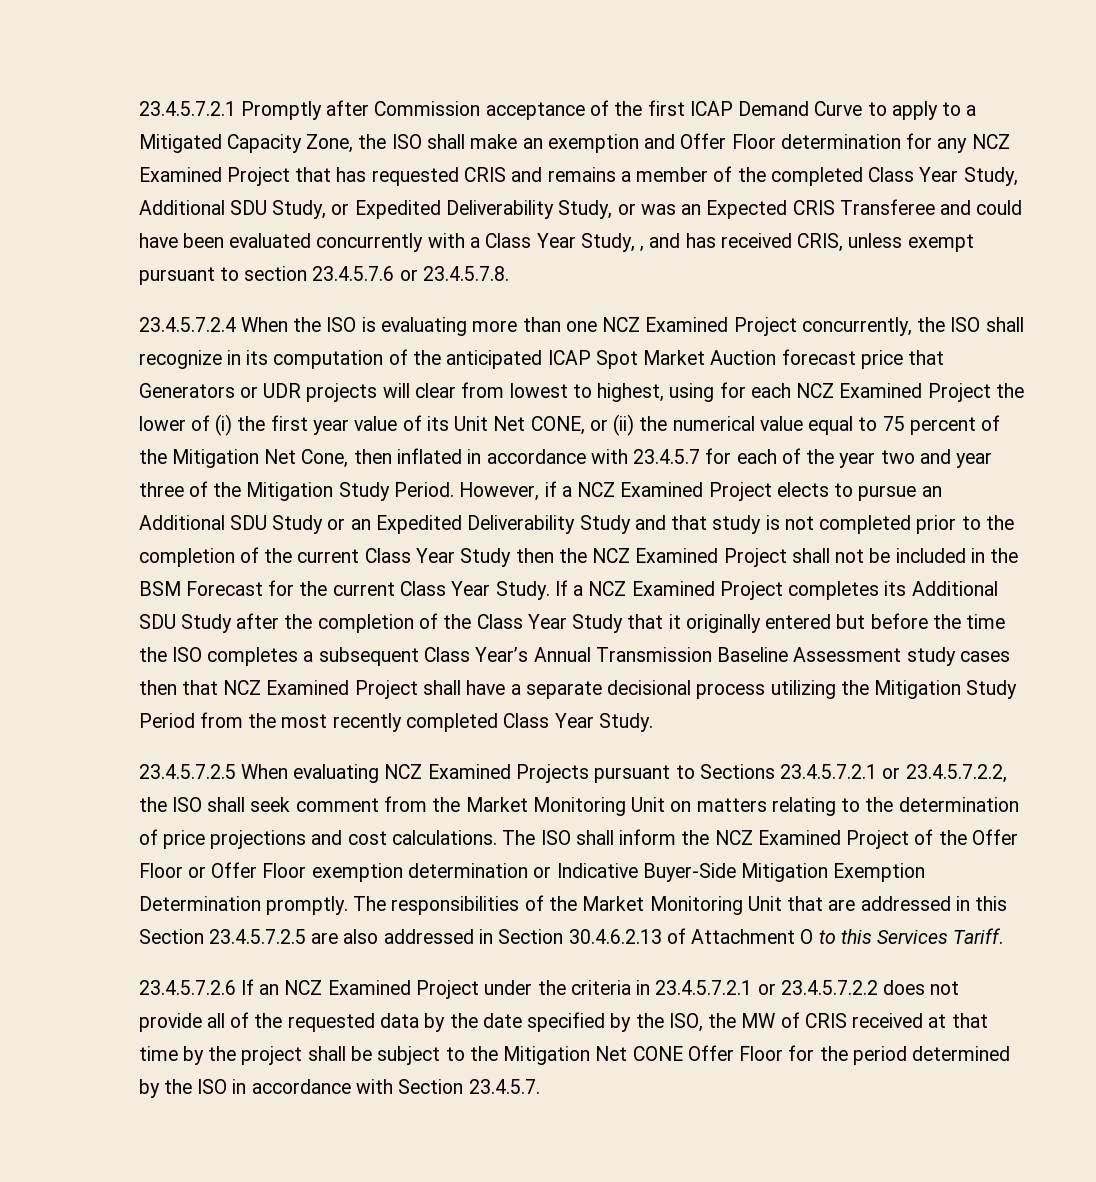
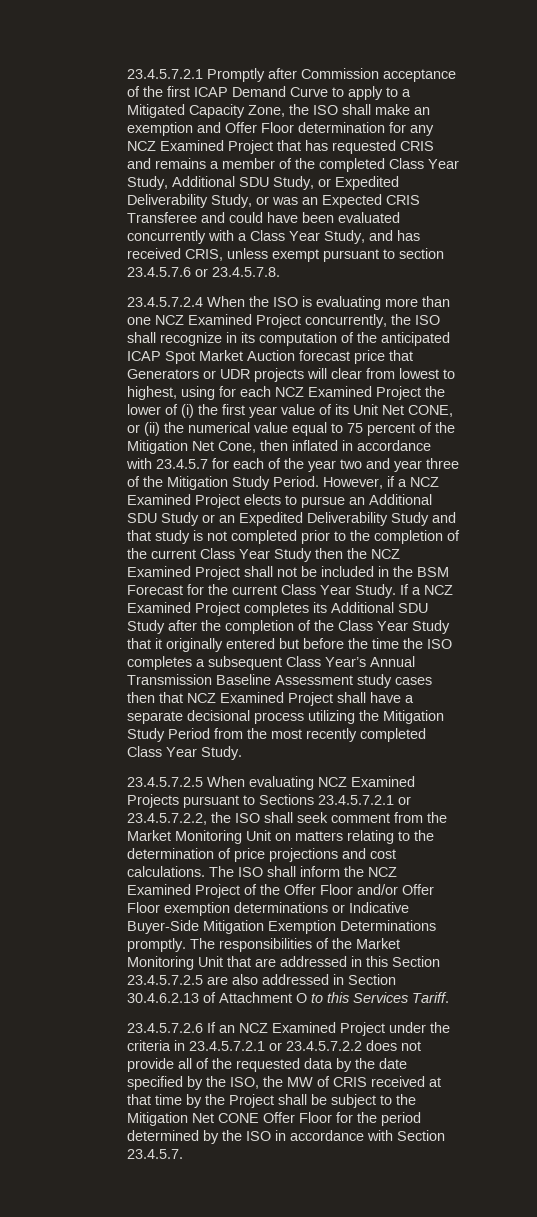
- 23.4.5.7.2.1 Promptly after Commission acceptance of the first ICAP Demand Curve to apply to a Mitigated Capacity Zone, the ISO shall make an exemption and Offer Floor determination for any NCZ Examined Project that has requested CRIS and remains a member of the completed Class Year Study, Additional SDU Study, or Expedited Deliverability Study, or was an Expected CRIS Transferee and could have been evaluated concurrently with a Class Year Study, , and has received CRIS, unless exempt pursuant to section 23.4.5.7.6 or 23.4.5.7.8.
+ 23.4.5.7.2.1 Promptly after Commission acceptance of the first ICAP Demand Curve to apply to a Mitigated Capacity Zone, the ISO shall make an exemption and Offer Floor determination for any NCZ Examined Project that has requested CRIS and remains a member of the completed Class Year Study, Additional SDU Study, or Expedited Deliverability Study, or was an Expected CRIS Transferee and could have been evaluated concurrently with a Class Year Study, and has received CRIS, unless exempt pursuant to section 23.4.5.7.6 or 23.4.5.7.8.
- The ISO shall inform the NCZ Examined Project of the Offer Floor or Offer Floor exemption determination or Indicative Buyer-Side Mitigation Exemption Determination promptly.
+ The ISO shall inform the NCZ Examined Project of the Offer Floor and/or Offer Floor exemption determinations or Indicative Buyer-Side Mitigation Exemption Determinations promptly.
- 23.4.5.7.2.6 If an NCZ Examined Project under the criteria in 23.4.5.7.2.1 or 23.4.5.7.2.2 does not provide all of the requested data by the date specified by the ISO, the MW of CRIS received at that time by the project shall be subject to the Mitigation Net CONE Offer Floor for the period determined by the ISO in accordance with Section 23.4.5.7.
+ 23.4.5.7.2.6 If an NCZ Examined Project under the criteria in 23.4.5.7.2.1 or 23.4.5.7.2.2 does not provide all of the requested data by the date specified by the ISO, the MW of CRIS received at that time by the Project shall be subject to the Mitigation Net CONE Offer Floor for the period determined by the ISO in accordance with Section 23.4.5.7.

